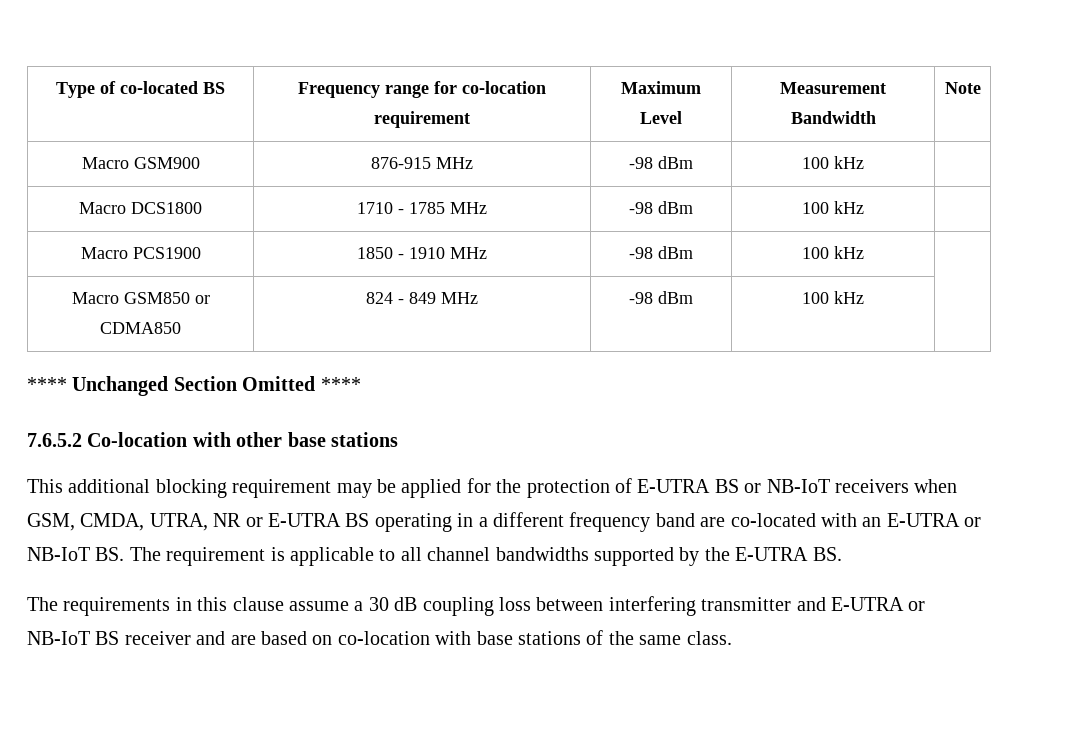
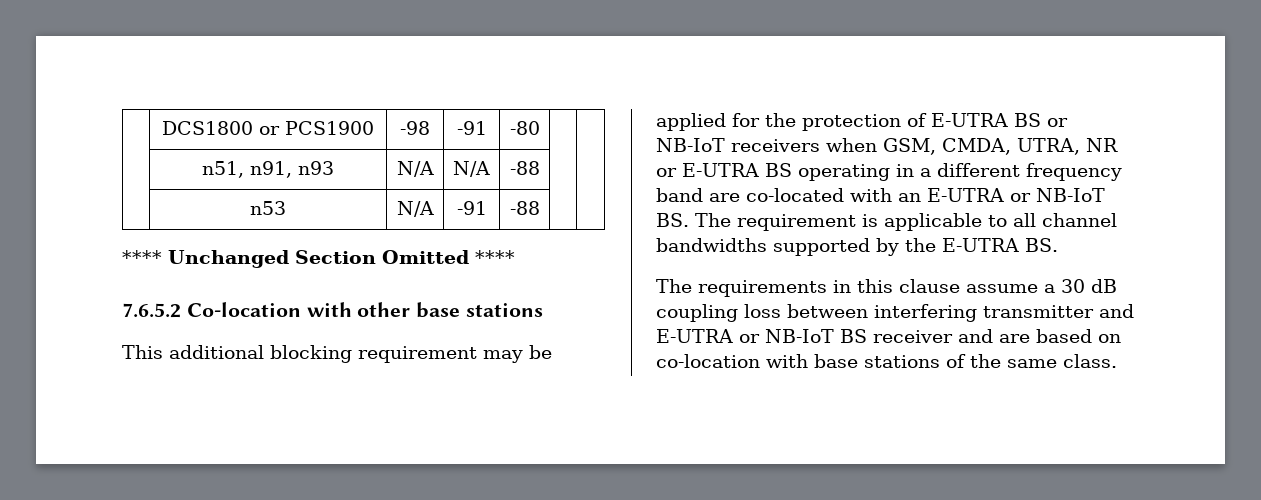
- Type of co-located BS | Frequency range for co-location requirement | Maximum Level | Measurement Bandwidth | Note
- Macro GSM900 | 876-915 MHz | -98 dBm | 100 kHz |
- Macro DCS1800 | 1710 - 1785 MHz | -98 dBm | 100 kHz |
- Macro PCS1900 | 1850 - 1910 MHz | -98 dBm | 100 kHz |
- Macro GSM850 or CDMA850 | 824 - 849 MHz | -98 dBm | 100 kHz |
+ | DCS1800 or PCS1900 | -98 | -91 | -80 | |
+ | n51, n91, n93 | N/A | N/A | -88 | |
+ | n53 | N/A | -91 | -88 | |

